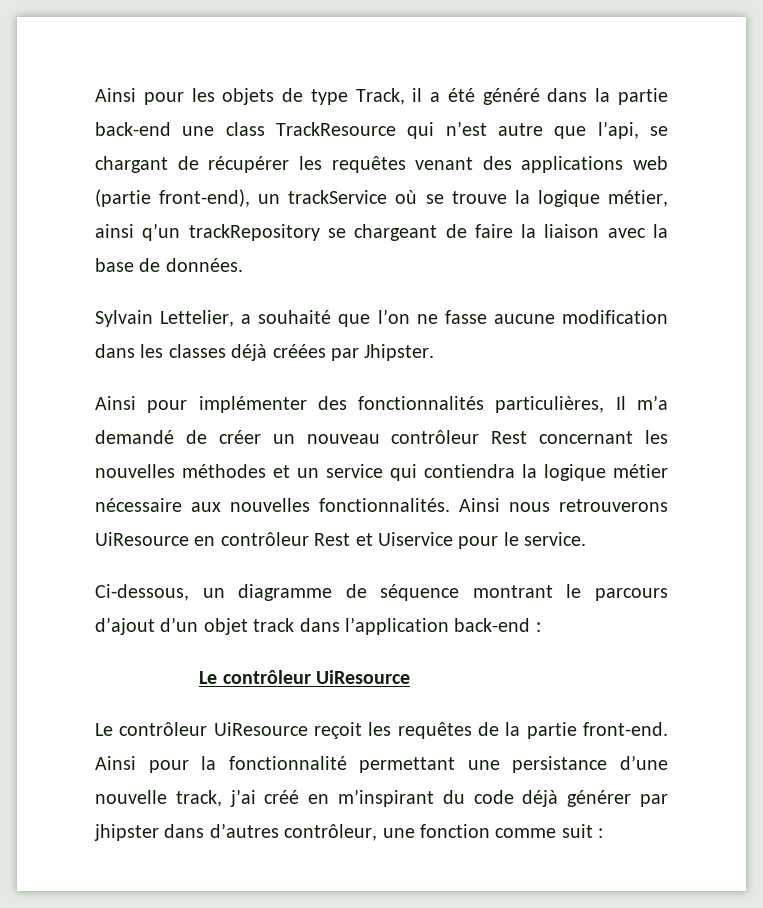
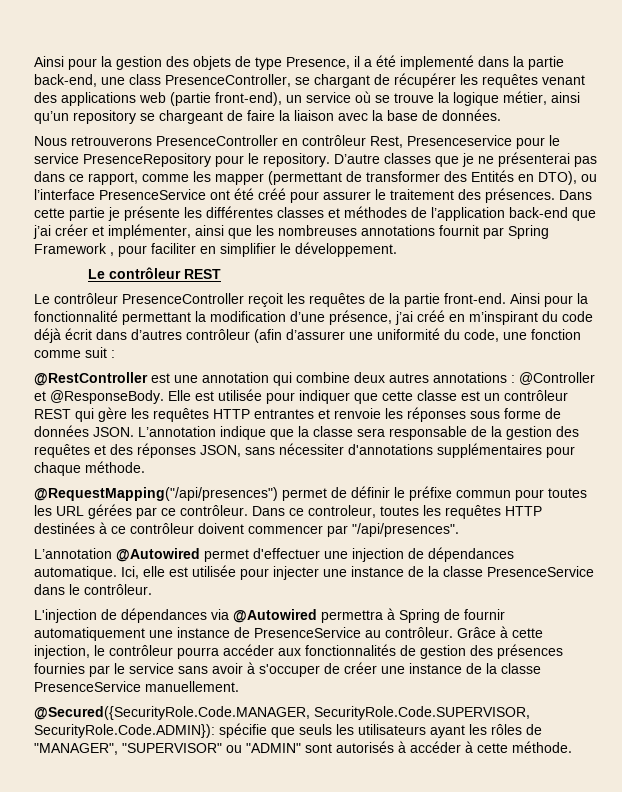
- Ainsi pour les objets de type Track, il a été généré dans la partie back-end une class TrackResource qui n’est autre que l’api, se chargant de récupérer les requêtes venant des applications web (partie front-end), un trackService où se trouve la logique métier, ainsi q’un trackRepository se chargeant de faire la liaison avec la base de données.
+ Ainsi pour la gestion des objets de type Presence, il a été implementé dans la partie back-end, une class PresenceController, se chargant de récupérer les requêtes venant des applications web (partie front-end), un service où se trouve la logique métier, ainsi qu’un repository se chargeant de faire la liaison avec la base de données.
- Sylvain Lettelier, a souhaité que l’on ne fasse aucune modification dans les classes déjà créées par Jhipster.
- Ainsi pour implémenter des fonctionnalités particulières, Il m’a demandé de créer un nouveau contrôleur Rest concernant les nouvelles méthodes et un service qui contiendra la logique métier nécessaire aux nouvelles fonctionnalités. Ainsi nous retrouverons UiResource en contrôleur Rest et Uiservice pour le service.
- Ci-dessous, un diagramme de séquence montrant le parcours d’ajout d’un objet track dans l’application back-end :
- Le contrôleur UiResource
- Le contrôleur UiResource reçoit les requêtes de la partie front-end.
+ Nous retrouverons PresenceController en contrôleur Rest, Presenceservice pour le service PresenceRepository pour le repository. D’autre classes que je ne présenterai pas dans ce rapport, comme les mapper (permettant de transformer des Entités en DTO), ou l’interface PresenceService ont été créé pour assurer le traitement des présences. Dans cette partie je présente les différentes classes et méthodes de l’application back-end que j’ai créer et implémenter, ainsi que les nombreuses annotations fournit par Spring Framework , pour faciliter en simplifier le développement.
+ Le contrôleur REST
+ Le contrôleur PresenceController reçoit les requêtes de la partie front-end.
- Ainsi pour la fonctionnalité permettant une persistance d’une nouvelle track, j’ai créé en m’inspirant du code déjà générer par jhipster dans d’autres contrôleur, une fonction comme suit :
+ Ainsi pour la fonctionnalité permettant la modification d’une présence, j’ai créé en m’inspirant du code déjà écrit dans d’autres contrôleur (afin d’assurer une uniformité du code, une fonction comme suit :
+ @RestController est une annotation qui combine deux autres annotations : @Controller et @ResponseBody. Elle est utilisée pour indiquer que cette classe est un contrôleur REST qui gère les requêtes HTTP entrantes et renvoie les réponses sous forme de données JSON. L’annotation indique que la classe sera responsable de la gestion des requêtes et des réponses JSON, sans nécessiter d'annotations supplémentaires pour chaque méthode.
+ @RequestMapping("/api/presences") permet de définir le préfixe commun pour toutes les URL gérées par ce contrôleur. Dans ce controleur, toutes les requêtes HTTP destinées à ce contrôleur doivent commencer par "/api/presences".
+ L’annotation @Autowired permet d'effectuer une injection de dépendances automatique. Ici, elle est utilisée pour injecter une instance de la classe PresenceService dans le contrôleur.
+ L'injection de dépendances via @Autowired permettra à Spring de fournir automatiquement une instance de PresenceService au contrôleur. Grâce à cette injection, le contrôleur pourra accéder aux fonctionnalités de gestion des présences fournies par le service sans avoir à s'occuper de créer une instance de la classe PresenceService manuellement.
+ @Secured({SecurityRole.Code.MANAGER, SecurityRole.Code.SUPERVISOR, SecurityRole.Code.ADMIN}): spécifie que seuls les utilisateurs ayant les rôles de "MANAGER", "SUPERVISOR" ou "ADMIN" sont autorisés à accéder à cette méthode.

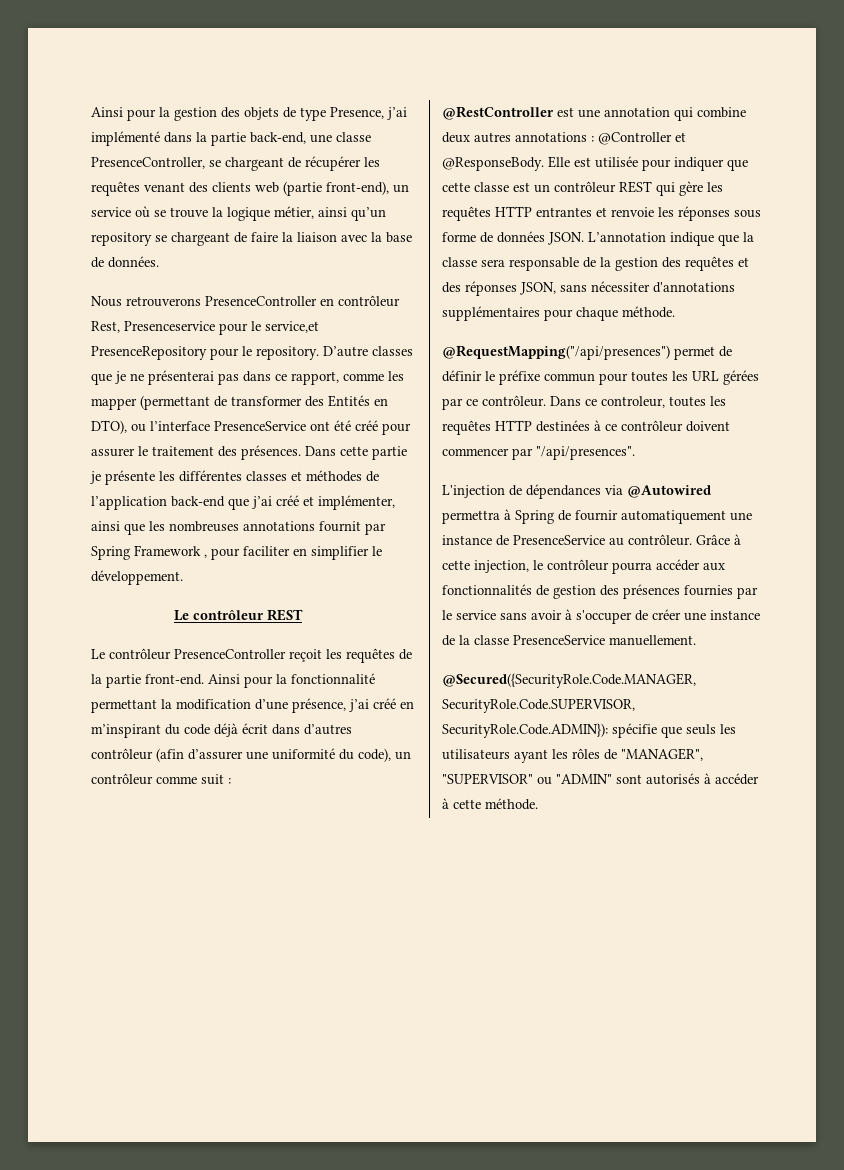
- Ainsi pour la gestion des objets de type Presence, il a été implementé dans la partie back-end, une class PresenceController, se chargant de récupérer les requêtes venant des applications web (partie front-end), un service où se trouve la logique métier, ainsi qu’un repository se chargeant de faire la liaison avec la base de données.
+ Ainsi pour la gestion des objets de type Presence, j’ai implémenté dans la partie back-end, une classe PresenceController, se chargeant de récupérer les requêtes venant des clients web (partie front-end), un service où se trouve la logique métier, ainsi qu’un repository se chargeant de faire la liaison avec la base de données.
- Nous retrouverons PresenceController en contrôleur Rest, Presenceservice pour le service PresenceRepository pour le repository.
+ Nous retrouverons PresenceController en contrôleur Rest, Presenceservice pour le service,et PresenceRepository pour le repository.
- Dans cette partie je présente les différentes classes et méthodes de l’application back-end que j’ai créer et implémenter, ainsi que les nombreuses annotations fournit par Spring Framework , pour faciliter en simplifier le développement.
+ Dans cette partie je présente les différentes classes et méthodes de l’application back-end que j’ai créé et implémenter, ainsi que les nombreuses annotations fournit par Spring Framework , pour faciliter en simplifier le développement.
- Ainsi pour la fonctionnalité permettant la modification d’une présence, j’ai créé en m’inspirant du code déjà écrit dans d’autres contrôleur (afin d’assurer une uniformité du code, une fonction comme suit :
+ Ainsi pour la fonctionnalité permettant la modification d’une présence, j’ai créé en m’inspirant du code déjà écrit dans d’autres contrôleur (afin d’assurer une uniformité du code), un contrôleur comme suit :
- L’annotation @Autowired permet d'effectuer une injection de dépendances automatique. Ici, elle est utilisée pour injecter une instance de la classe PresenceService dans le contrôleur.

